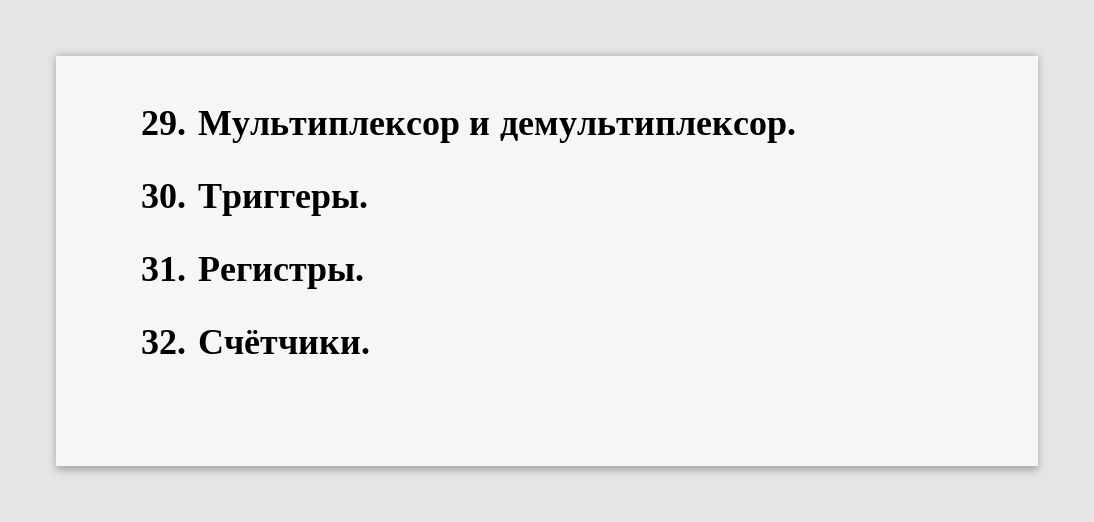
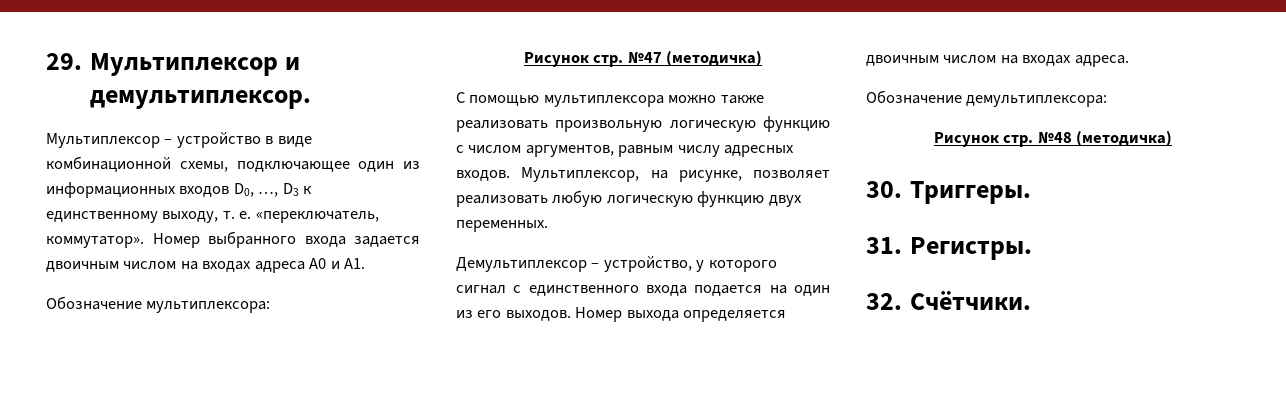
+ Мультиплексор – устройство в виде комбинационной схемы, подключающее один из информационных входов D0, …, D3 к единственному выходу, т. е. «переключатель, коммутатор». Номер выбранного входа задается двоичным числом на входах адреса А0 и А1.
+ Обозначение мультиплексора:
+ Рисунок стр. №47 (методичка)
+ С помощью мультиплексора можно также реализовать произвольную логическую функцию с числом аргументов, равным числу адресных входов. Мультиплексор, на рисунке, позволяет реализовать любую логическую функцию двух переменных.
+ Демультиплексор – устройство, у которого сигнал с единственного входа подается на один из его выходов. Номер выхода определяется двоичным числом на входах адреса.
+ Обозначение демультиплексора:
+ Рисунок стр. №48 (методичка)

